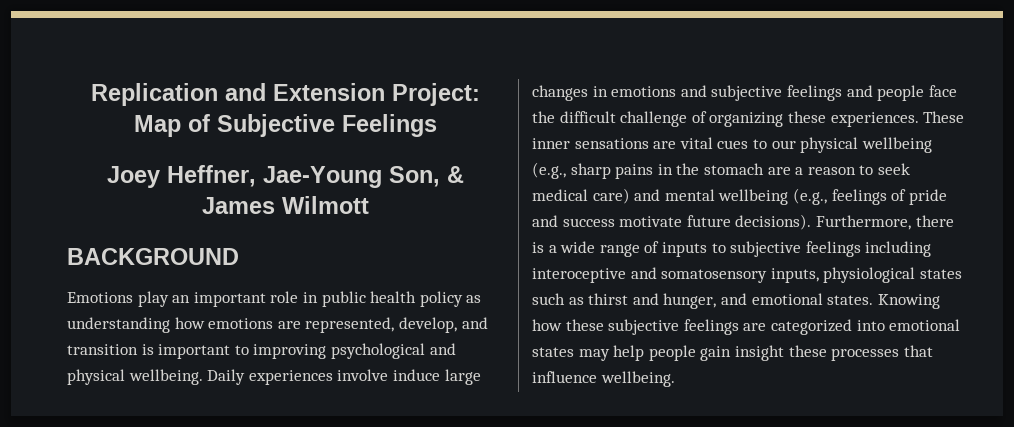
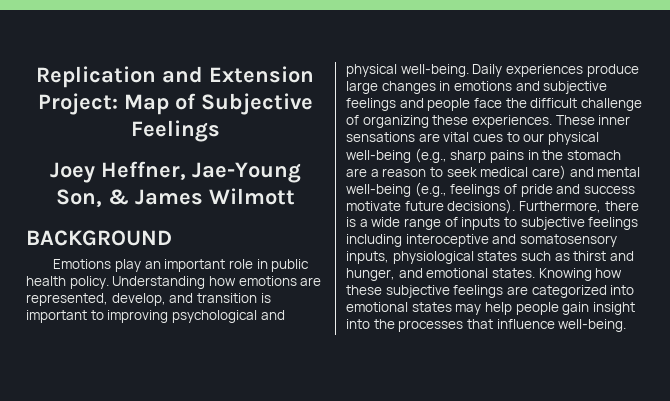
- Emotions play an important role in public health policy as understanding how emotions are represented, develop, and transition is important to improving psychological and physical wellbeing.
+ Emotions play an important role in public health policy. Understanding how emotions are represented, develop, and transition is important to improving psychological and physical well-being.
- Daily experiences involve induce large changes in emotions and subjective feelings and people face the difficult challenge of organizing these experiences.
+ Daily experiences produce large changes in emotions and subjective feelings and people face the difficult challenge of organizing these experiences.
- These inner sensations are vital cues to our physical wellbeing (e.g., sharp pains in the stomach are a reason to seek medical care) and mental wellbeing (e.g., feelings of pride and success motivate future decisions).
+ These inner sensations are vital cues to our physical well-being (e.g., sharp pains in the stomach are a reason to seek medical care) and mental well-being (e.g., feelings of pride and success motivate future decisions).
- Knowing how these subjective feelings are categorized into emotional states may help people gain insight these processes that influence wellbeing.
+ Knowing how these subjective feelings are categorized into emotional states may help people gain insight into the processes that influence well-being.

